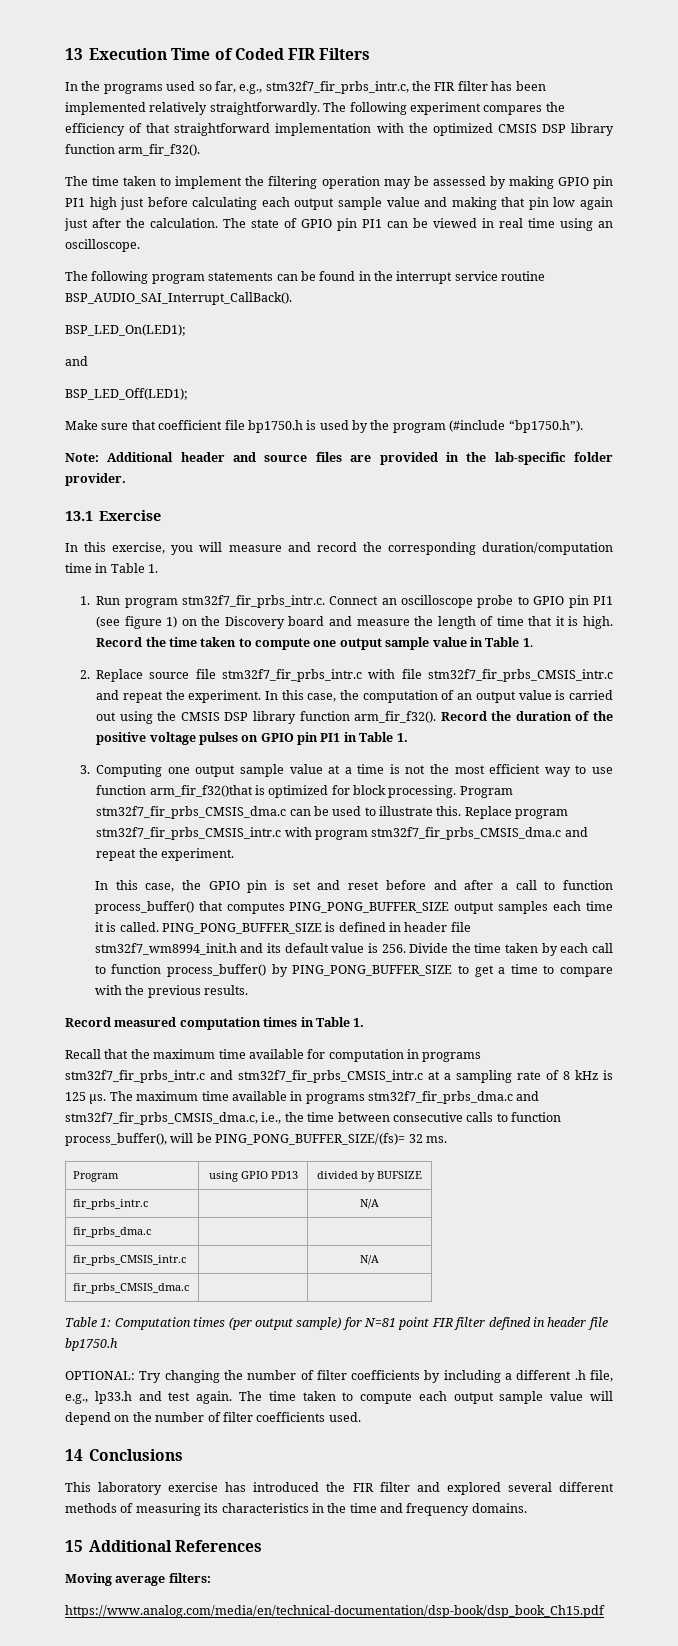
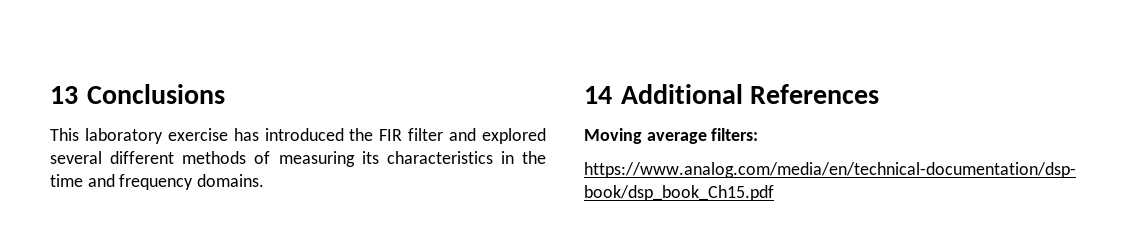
- 13 Execution Time of Coded FIR Filters
- In the programs used so far, e.g., stm32f7_fir_prbs_intr.c, the FIR filter has been implemented relatively straightforwardly. The following experiment compares the efficiency of that straightforward implementation with the optimized CMSIS DSP library function arm_fir_f32().
- The time taken to implement the filtering operation may be assessed by making GPIO pin PI1 high just before calculating each output sample value and making that pin low again just after the calculation. The state of GPIO pin PI1 can be viewed in real time using an oscilloscope.
- The following program statements can be found in the interrupt service routine BSP_AUDIO_SAI_Interrupt_CallBack().
- BSP_LED_On(LED1);
- and
- BSP_LED_Off(LED1);
- Make sure that coefficient file bp1750.h is used by the program (#include “bp1750.h”).
- Note: Additional header and source files are provided in the lab-specific folder provider.
- 13.1 Exercise
- In this exercise, you will measure and record the corresponding duration/computation time in Table 1.
- 1. Run program stm32f7_fir_prbs_intr.c. Connect an oscilloscope probe to GPIO pin PI1 (see figure 1) on the Discovery board and measure the length of time that it is high. Record the time taken to compute one output sample value in Table 1.
- 2. Replace source file stm32f7_fir_prbs_intr.c with file stm32f7_fir_prbs_CMSIS_intr.c and repeat the experiment. In this case, the computation of an output value is carried out using the CMSIS DSP library function arm_fir_f32(). Record the duration of the positive voltage pulses on GPIO pin PI1 in Table 1.
- 3. Computing one output sample value at a time is not the most efficient way to use function arm_fir_f32()that is optimized for block processing. Program stm32f7_fir_prbs_CMSIS_dma.c can be used to illustrate this. Replace program stm32f7_fir_prbs_CMSIS_intr.c with program stm32f7_fir_prbs_CMSIS_dma.c and repeat the experiment.
- In this case, the GPIO pin is set and reset before and after a call to function process_buffer() that computes PING_PONG_BUFFER_SIZE output samples each time it is called. PING_PONG_BUFFER_SIZE is defined in header file stm32f7_wm8994_init.h and its default value is 256. Divide the time taken by each call to function process_buffer() by PING_PONG_BUFFER_SIZE to get a time to compare with the previous results.
- Record measured computation times in Table 1.
- Recall that the maximum time available for computation in programs stm32f7_fir_prbs_intr.c and stm32f7_fir_prbs_CMSIS_intr.c at a sampling rate of 8 kHz is 125 µs. The maximum time available in programs stm32f7_fir_prbs_dma.c and stm32f7_fir_prbs_CMSIS_dma.c, i.e., the time between consecutive calls to function process_buffer(), will be PING_PONG_BUFFER_SIZE/(fs)= 32 ms.
- Program | using GPIO PD13 | divided by BUFSIZE
- fir_prbs_intr.c | | N/A
- fir_prbs_dma.c | |
- fir_prbs_CMSIS_intr.c | | N/A
- fir_prbs_CMSIS_dma.c | |
- Table 1: Computation times (per output sample) for N=81 point FIR filter defined in header file bp1750.h
- OPTIONAL: Try changing the number of filter coefficients by including a different .h file, e.g., lp33.h and test again. The time taken to compute each output sample value will depend on the number of filter coefficients used.
- 14 Conclusions
+ 13 Conclusions
- 15 Additional References
+ 14 Additional References

